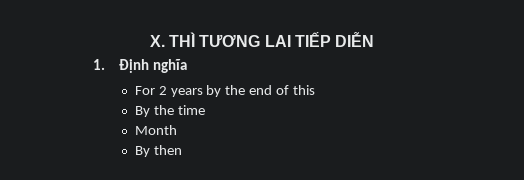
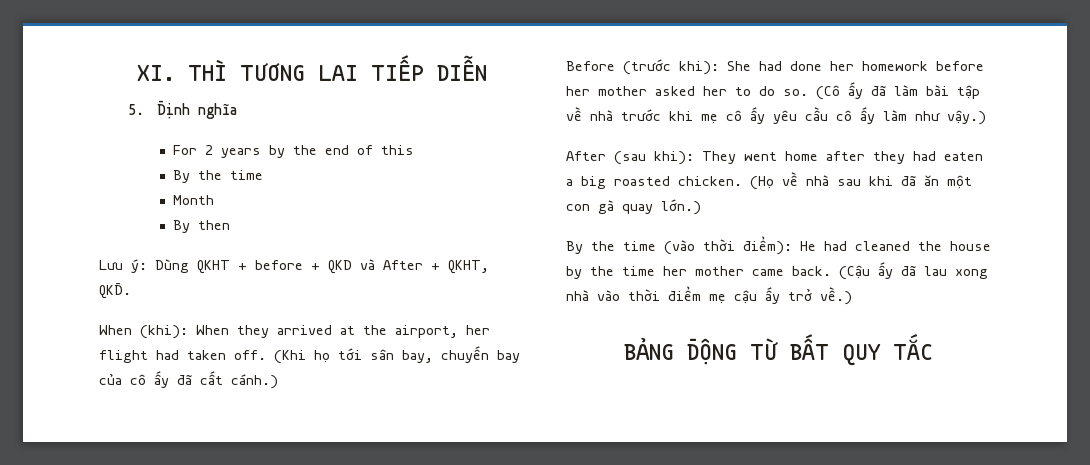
- X. THÌ TƯƠNG LAI TIẾP DIỄN
+ XI. THÌ TƯƠNG LAI TIẾP DIỄN
- 1. Định nghĩa
+ 5. Định nghĩa
+ Lưu ý: Dùng QKHT + before + QKD và After + QKHT, QKĐ.
+ When (khi): When they arrived at the airport, her flight had taken off. (Khi họ tới sân bay, chuyến bay của cô ấy đã cất cánh.)
+ Before (trước khi): She had done her homework before her mother asked her to do so. (Cô ấy đã làm bài tập về nhà trước khi mẹ cô ấy yêu cầu cô ấy làm như vậy.)
+ After (sau khi): They went home after they had eaten a big roasted chicken. (Họ về nhà sau khi đã ăn một con gà quay lớn.)
+ By the time (vào thời điểm): He had cleaned the house by the time her mother came back. (Cậu ấy đã lau xong nhà vào thời điểm mẹ cậu ấy trở về.)
+ BẢNG ĐỘNG TỪ BẤT QUY TẮC

